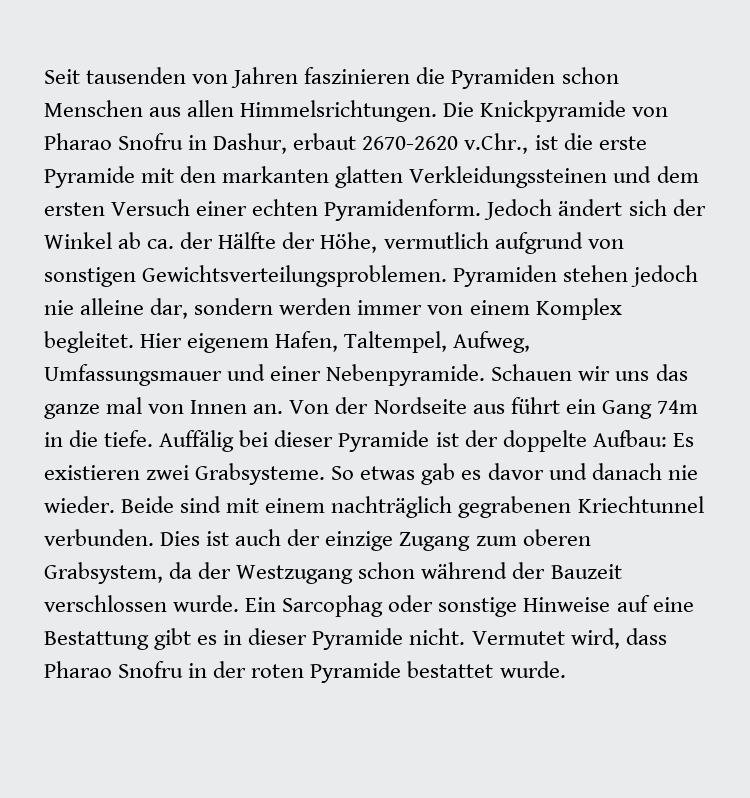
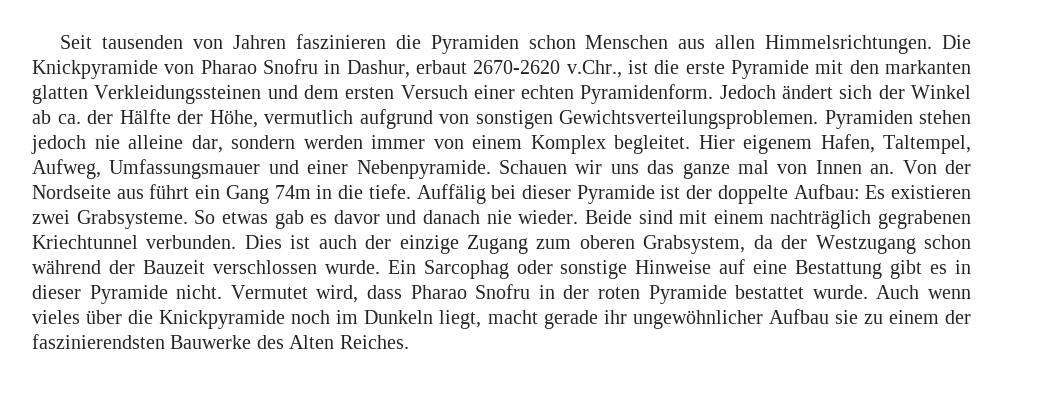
+ Auch wenn vieles über die Knickpyramide noch im Dunkeln liegt, macht gerade ihr ungewöhnlicher Aufbau sie zu einem der faszinierendsten Bauwerke des Alten Reiches.

